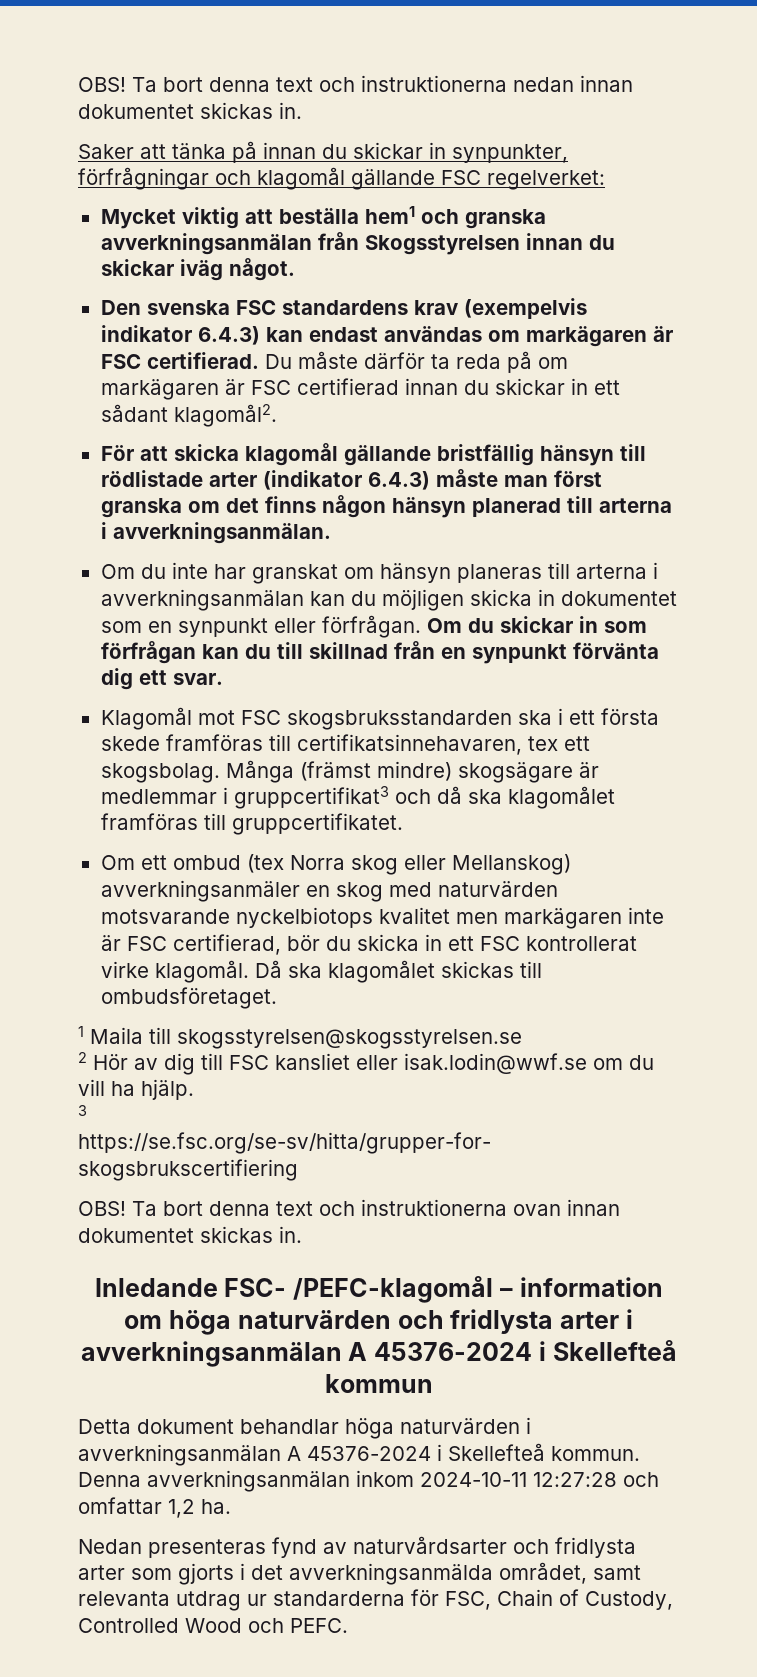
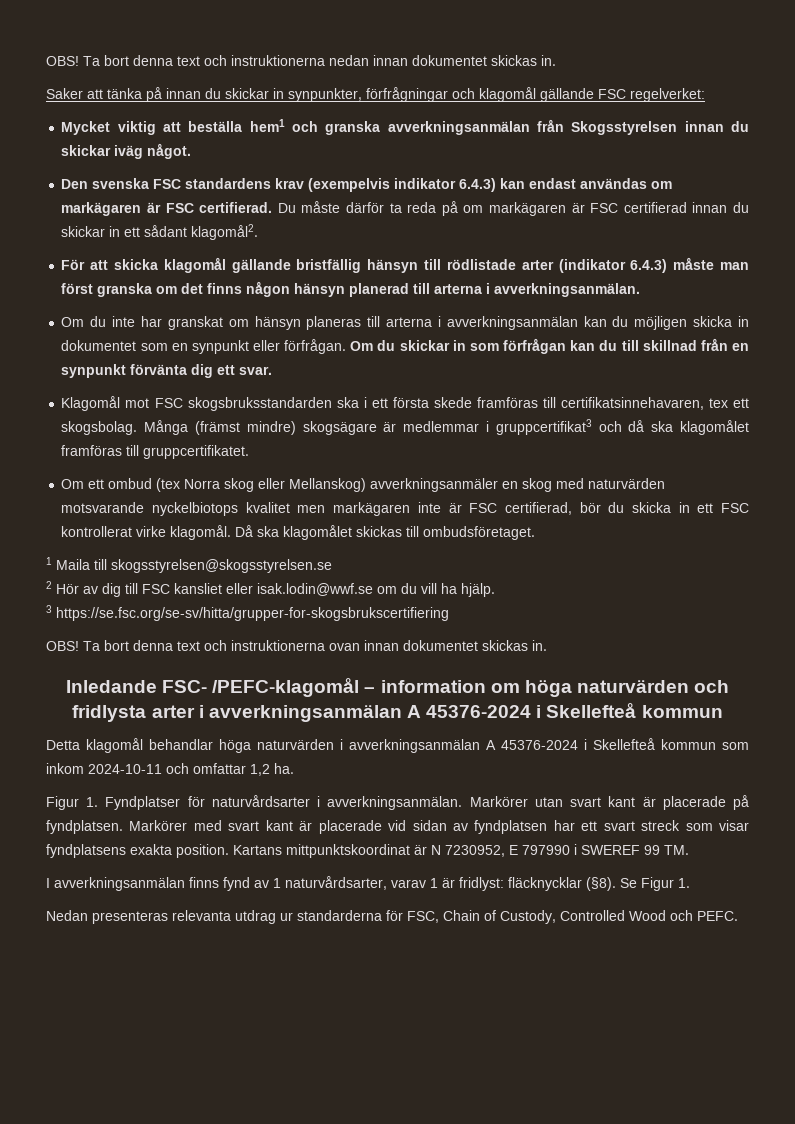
- Detta dokument behandlar höga naturvärden i avverkningsanmälan A 45376-2024 i Skellefteå kommun. Denna avverkningsanmälan inkom 2024-10-11 12:27:28 och omfattar 1,2 ha.
+ Detta klagomål behandlar höga naturvärden i avverkningsanmälan A 45376-2024 i Skellefteå kommun som inkom 2024-10-11 och omfattar 1,2 ha.
- Nedan presenteras fynd av naturvårdsarter och fridlysta arter som gjorts i det avverkningsanmälda området, samt relevanta utdrag ur standarderna för FSC, Chain of Custody, Controlled Wood och PEFC.
+ Figur 1. Fyndplatser för naturvårdsarter i avverkningsanmälan. Markörer utan svart kant är placerade på fyndplatsen. Markörer med svart kant är placerade vid sidan av fyndplatsen har ett svart streck som visar fyndplatsens exakta position. Kartans mittpunktskoordinat är N 7230952, E 797990 i SWEREF 99 TM.
+ I avverkningsanmälan finns fynd av 1 naturvårdsarter, varav 1 är fridlyst: fläcknycklar (§8). Se Figur 1.
+ Nedan presenteras relevanta utdrag ur standarderna för FSC, Chain of Custody, Controlled Wood och PEFC.

